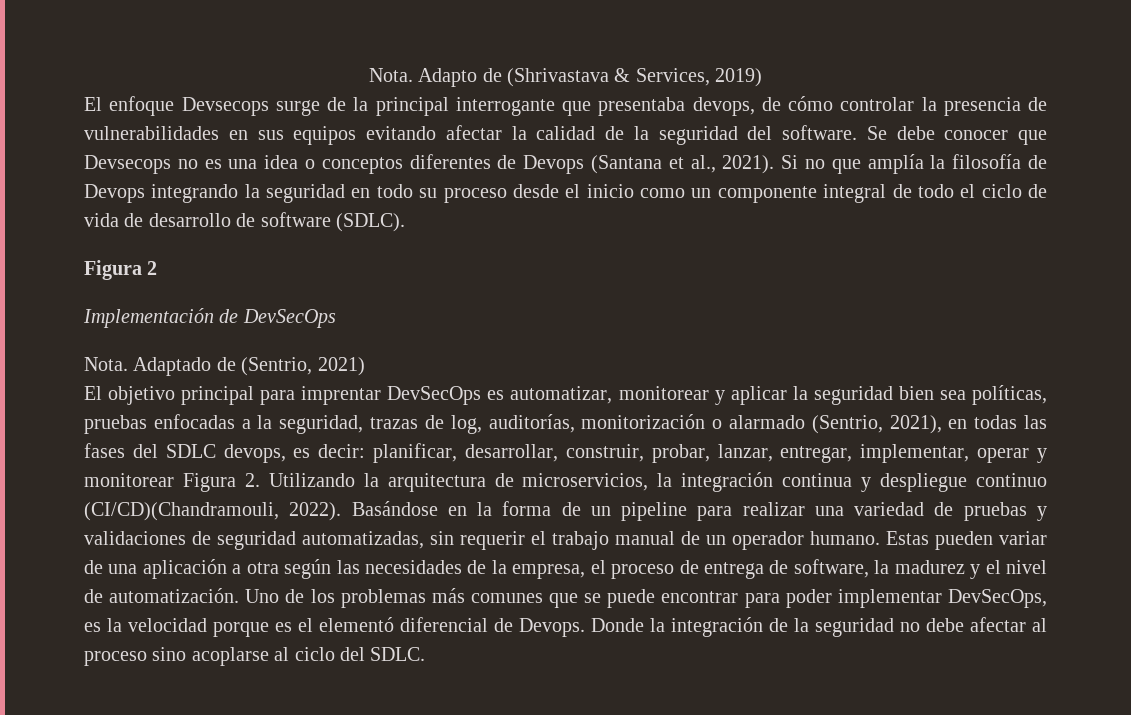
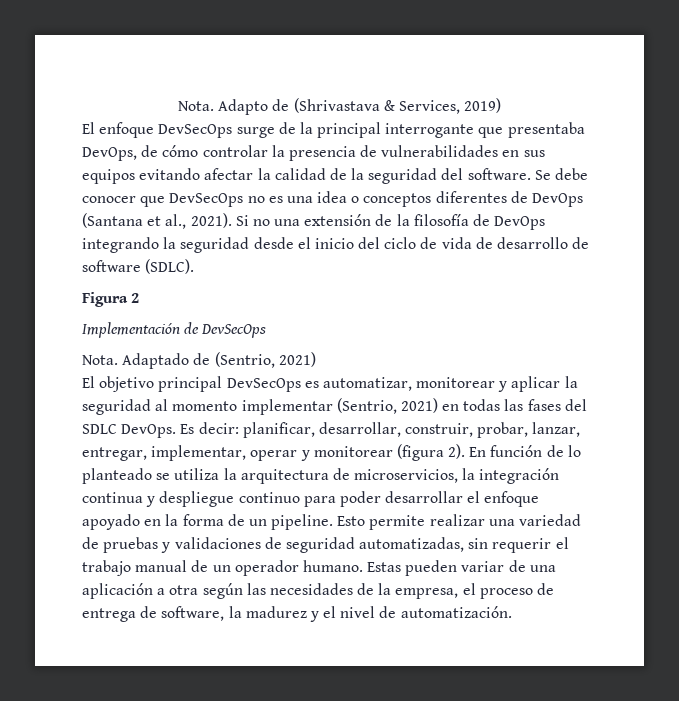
- El enfoque Devsecops surge de la principal interrogante que presentaba devops, de cómo controlar la presencia de vulnerabilidades en sus equipos evitando afectar la calidad de la seguridad del software.
+ El enfoque DevSecOps surge de la principal interrogante que presentaba DevOps, de cómo controlar la presencia de vulnerabilidades en sus equipos evitando afectar la calidad de la seguridad del software.
- Se debe conocer que Devsecops no es una idea o conceptos diferentes de Devops (Santana et al., 2021).
+ Se debe conocer que DevSecOps no es una idea o conceptos diferentes de DevOps (Santana et al., 2021).
- Si no que amplía la filosofía de Devops integrando la seguridad en todo su proceso desde el inicio como un componente integral de todo el ciclo de vida de desarrollo de software (SDLC).
+ Si no una extensión de la filosofía de DevOps integrando la seguridad desde el inicio del ciclo de vida de desarrollo de software (SDLC).
- El objetivo principal para imprentar DevSecOps es automatizar, monitorear y aplicar la seguridad bien sea políticas, pruebas enfocadas a la seguridad, trazas de log, auditorías, monitorización o alarmado (Sentrio, 2021), en todas las fases del SDLC devops, es decir:
+ El objetivo principal DevSecOps es automatizar, monitorear y aplicar la seguridad al momento implementar (Sentrio, 2021) en todas las fases del SDLC DevOps. Es decir:
- planificar, desarrollar, construir, probar, lanzar, entregar, implementar, operar y monitorear Figura 2. Utilizando la arquitectura de microservicios, la integración continua y despliegue continuo (CI/CD)(Chandramouli, 2022). Basándose en la forma de un pipeline para realizar una variedad de pruebas y validaciones de seguridad automatizadas, sin requerir el trabajo manual de un operador humano.
+ planificar, desarrollar, construir, probar, lanzar, entregar, implementar, operar y monitorear (figura 2). En función de lo planteado se utiliza la arquitectura de microservicios, la integración continua y despliegue continuo para poder desarrollar el enfoque apoyado en la forma de un pipeline. Esto permite realizar una variedad de pruebas y validaciones de seguridad automatizadas, sin requerir el trabajo manual de un operador humano.
- Uno de los problemas más comunes que se puede encontrar para poder implementar DevSecOps, es la velocidad porque es el elementó diferencial de Devops. Donde la integración de la seguridad no debe afectar al proceso sino acoplarse al ciclo del SDLC.

